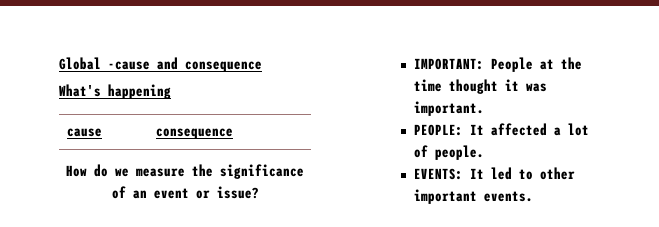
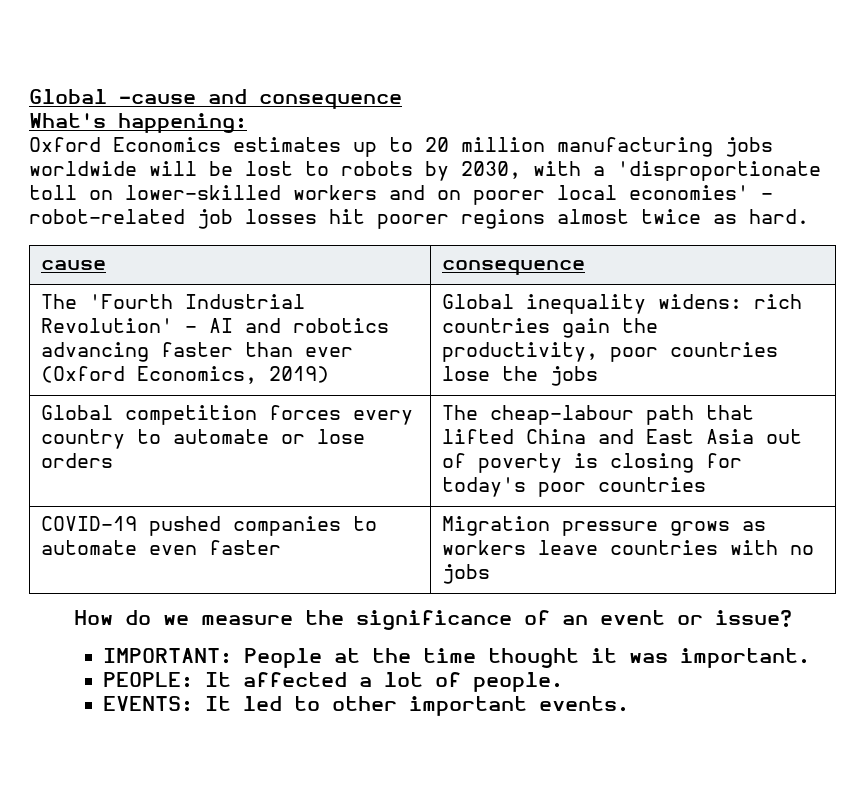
- What's happening
+ What's happening:
+ Oxford Economics estimates up to 20 million manufacturing jobs worldwide will be lost to robots by 2030, with a 'disproportionate toll on lower-skilled workers and on poorer local economies' - robot-related job losses hit poorer regions almost twice as hard.
  cause | consequence
+ The 'Fourth Industrial Revolution' - AI and robotics advancing faster than ever (Oxford Economics, 2019) | Global inequality widens: rich countries gain the productivity, poor countries lose the jobs
+ Global competition forces every country to automate or lose orders | The cheap-labour path that lifted China and East Asia out of poverty is closing for today's poor countries
+ COVID-19 pushed companies to automate even faster | Migration pressure grows as workers leave countries with no jobs

